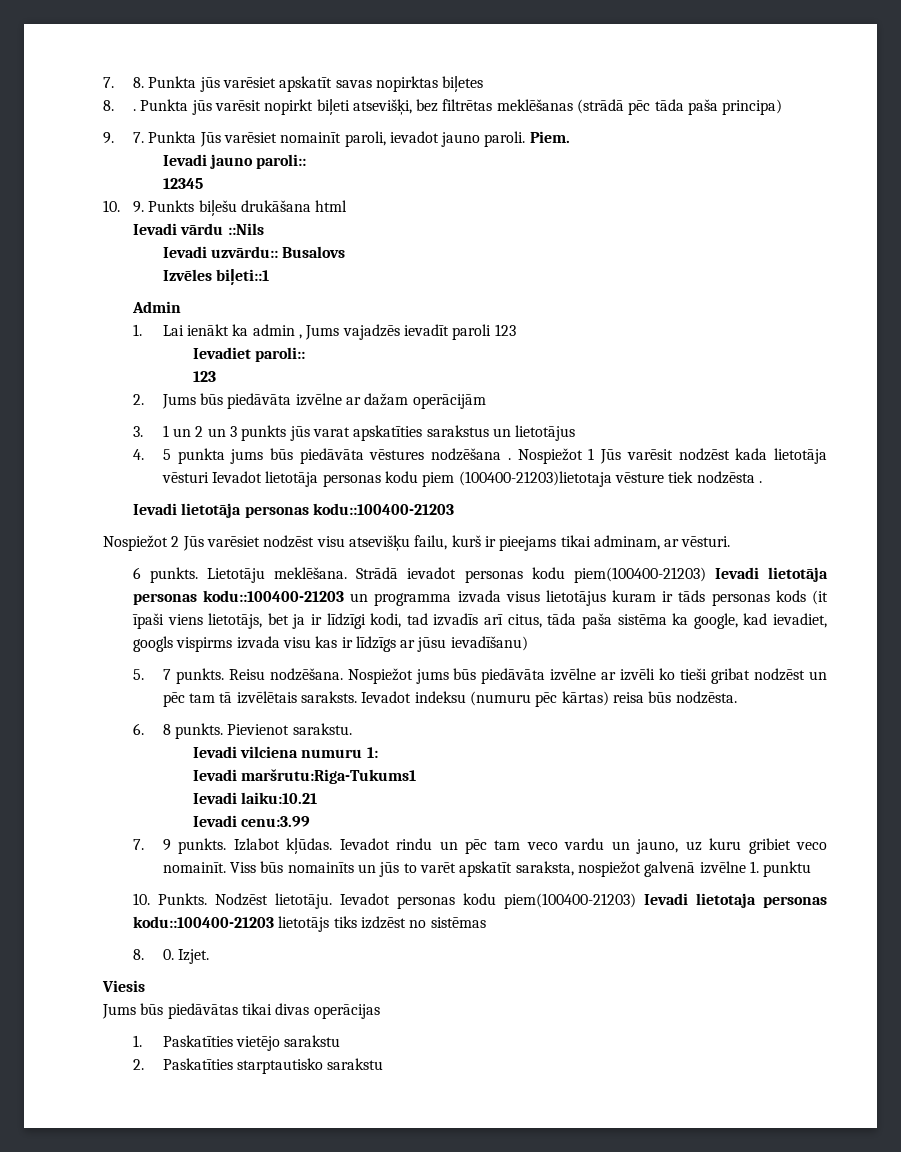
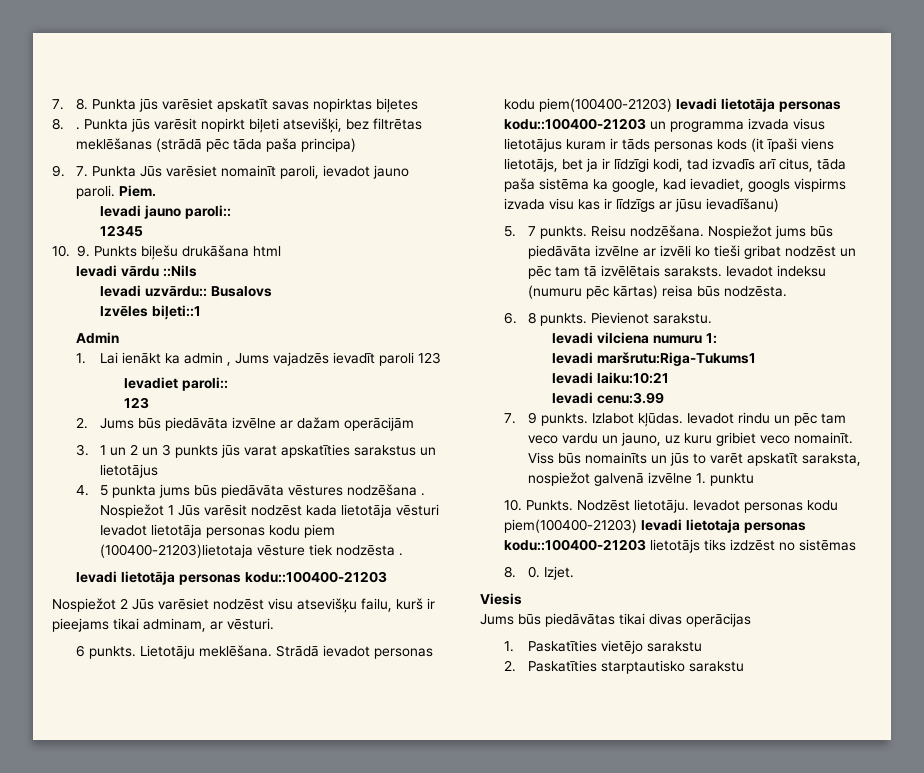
- Ievadi laiku:10.21
+ Ievadi laiku:10:21

